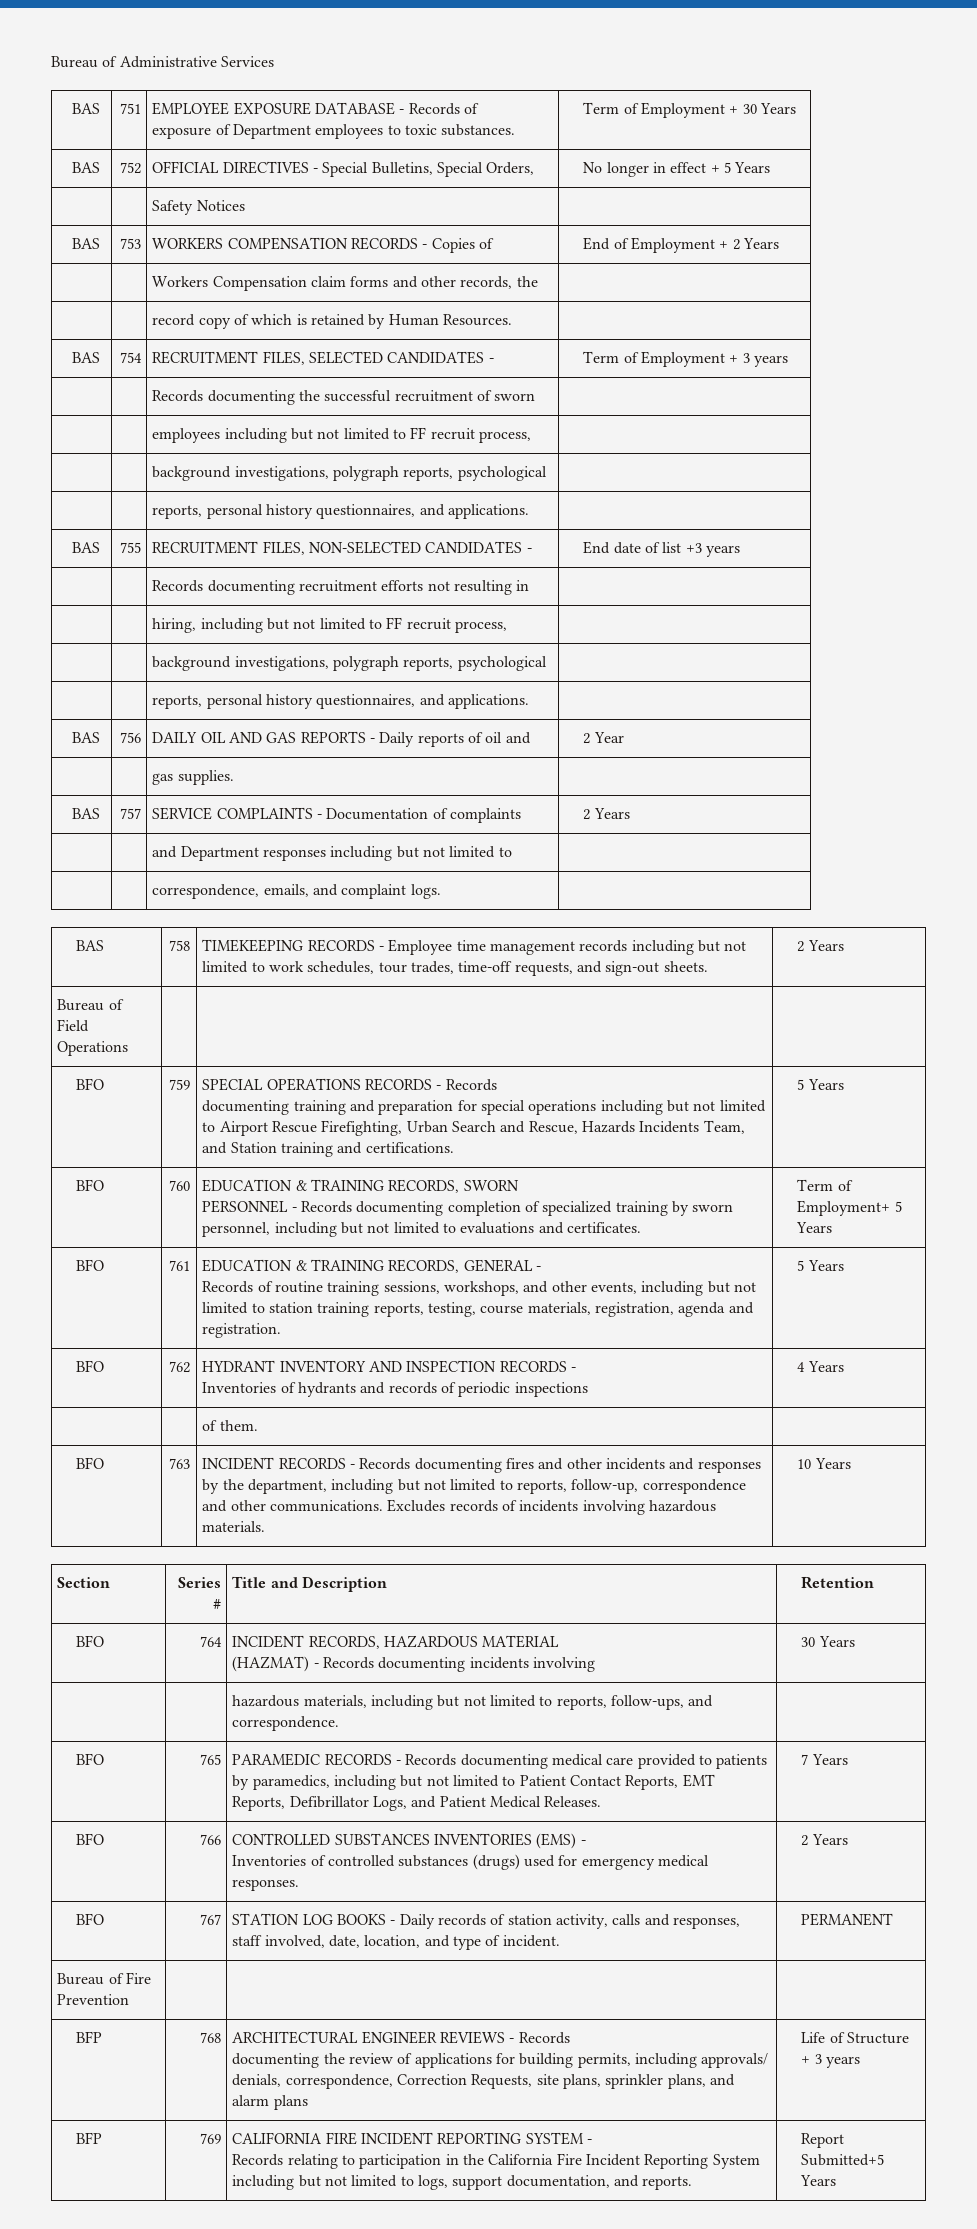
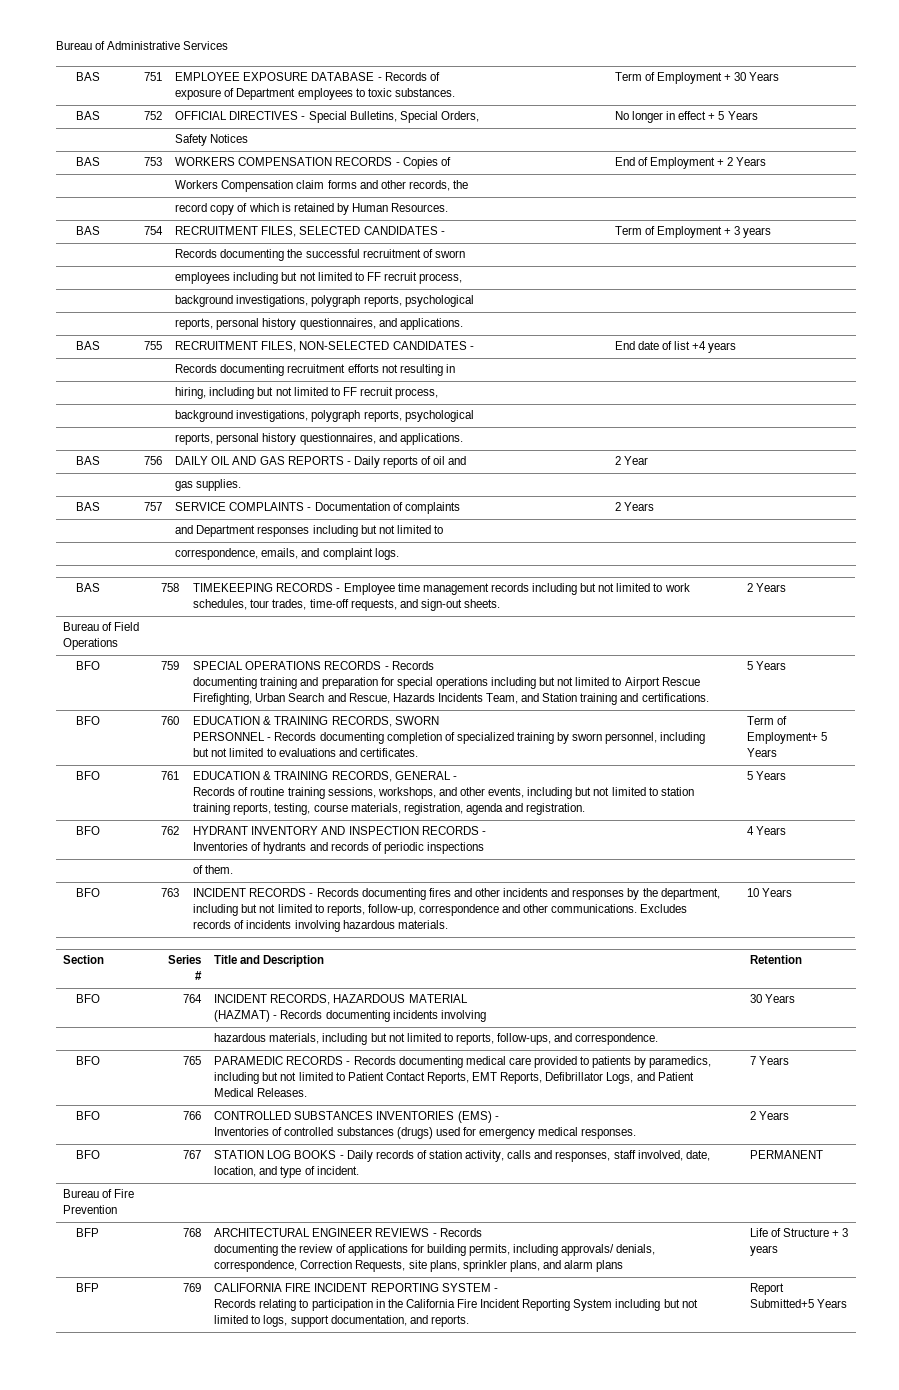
- BAS | 755 | RECRUITMENT FILES, NON-SELECTED CANDIDATES - | End date of list +3 years
+ BAS | 755 | RECRUITMENT FILES, NON-SELECTED CANDIDATES - | End date of list +4 years

